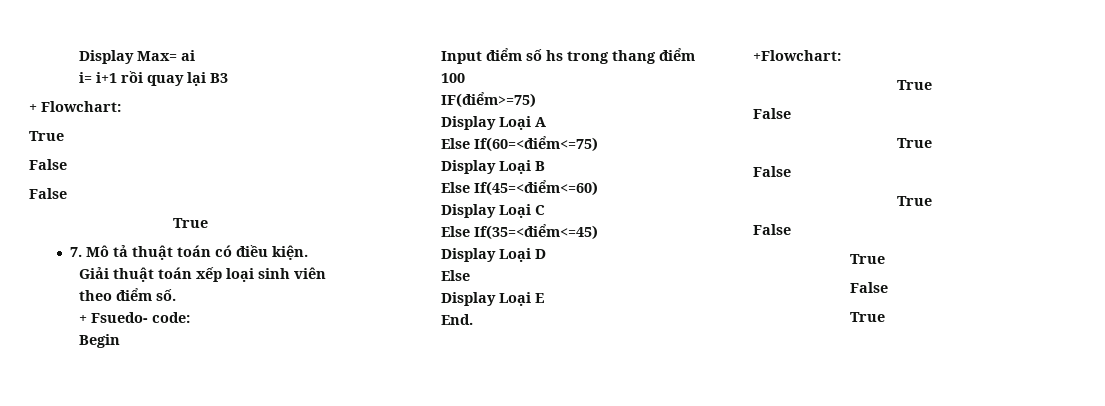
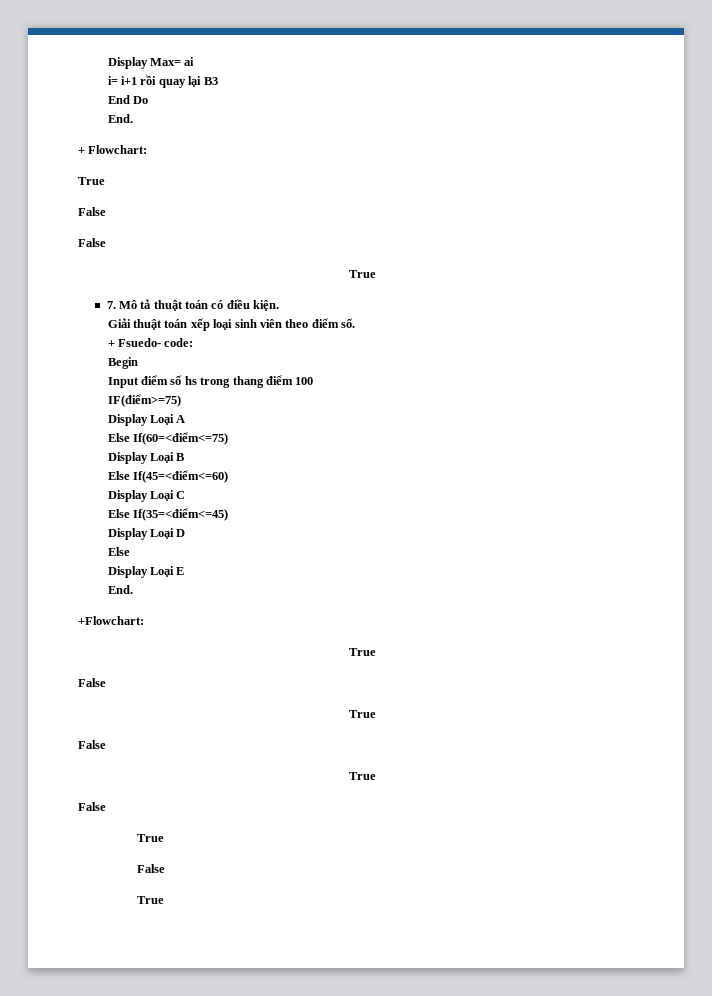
+ End Do
+ End.

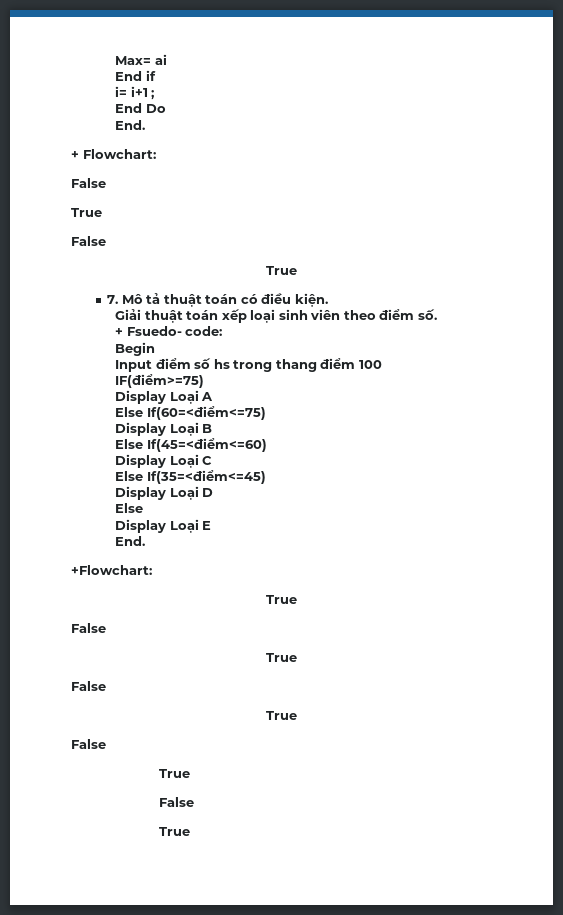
- Display Max= ai
+ Max= ai
+ End if
- i= i+1 rồi quay lại B3
+ i= i+1 ;
  + Flowchart:
+ False
  True
- False

